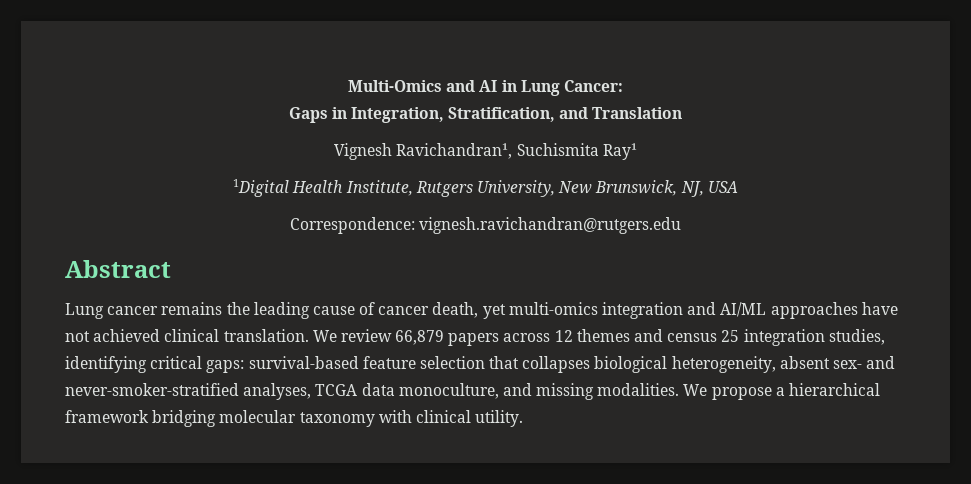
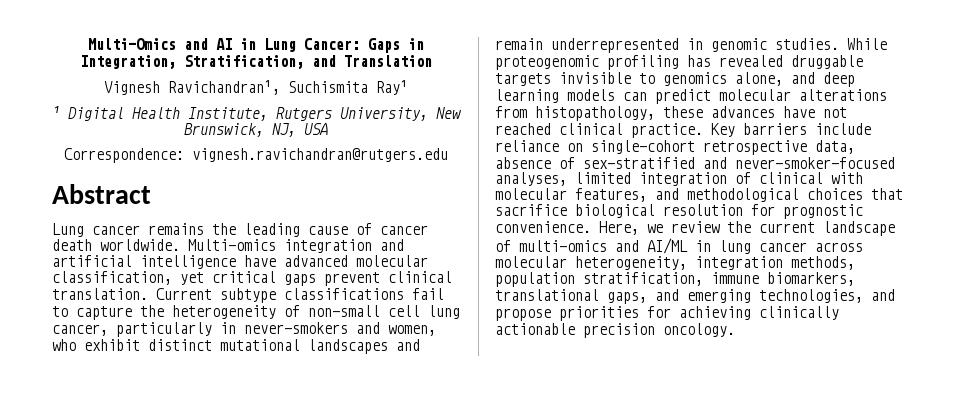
- Multi-Omics and AI in Lung Cancer:
- Gaps in Integration, Stratification, and Translation
+ Multi-Omics and AI in Lung Cancer: Gaps in Integration, Stratification, and Translation
- 1Digital Health Institute, Rutgers University, New Brunswick, NJ, USA
+ ¹ Digital Health Institute, Rutgers University, New Brunswick, NJ, USA
- Lung cancer remains the leading cause of cancer death, yet multi-omics integration and AI/ML approaches have not achieved clinical translation. We review 66,879 papers across 12 themes and census 25 integration studies, identifying critical gaps: survival-based feature selection that collapses biological heterogeneity, absent sex- and never-smoker-stratified analyses, TCGA data monoculture, and missing modalities. We propose a hierarchical framework bridging molecular taxonomy with clinical utility.
+ Lung cancer remains the leading cause of cancer death worldwide. Multi-omics integration and artificial intelligence have advanced molecular classification, yet critical gaps prevent clinical translation. Current subtype classifications fail to capture the heterogeneity of non-small cell lung cancer, particularly in never-smokers and women, who exhibit distinct mutational landscapes and remain underrepresented in genomic studies. While proteogenomic profiling has revealed druggable targets invisible to genomics alone, and deep learning models can predict molecular alterations from histopathology, these advances have not reached clinical practice. Key barriers include reliance on single-cohort retrospective data, absence of sex-stratified and never-smoker-focused analyses, limited integration of clinical with molecular features, and methodological choices that sacrifice biological resolution for prognostic convenience. Here, we review the current landscape of multi-omics and AI/ML in lung cancer across molecular heterogeneity, integration methods, population stratification, immune biomarkers, translational gaps, and emerging technologies, and propose priorities for achieving clinically actionable precision oncology.

